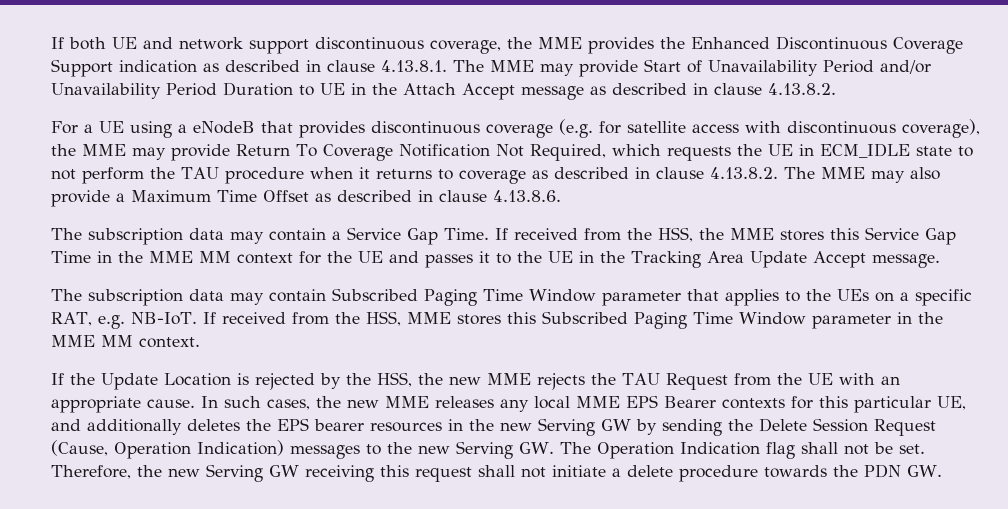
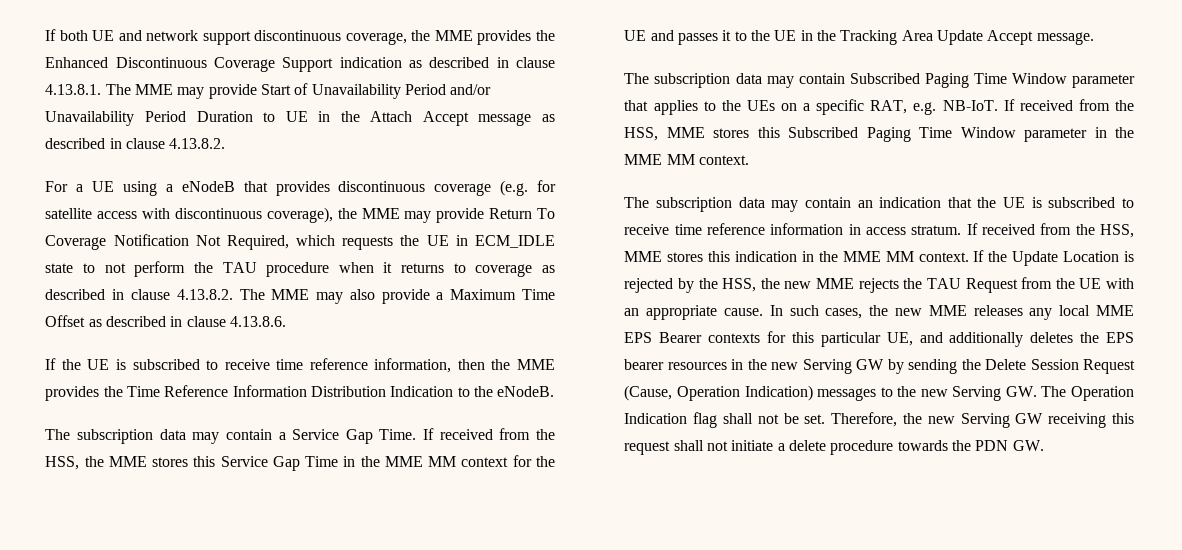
+ If the UE is subscribed to receive time reference information, then the MME provides the Time Reference Information Distribution Indication to the eNodeB.
+ The subscription data may contain an indication that the UE is subscribed to receive time reference information in access stratum. If received from the HSS, MME stores this indication in the MME MM context.

